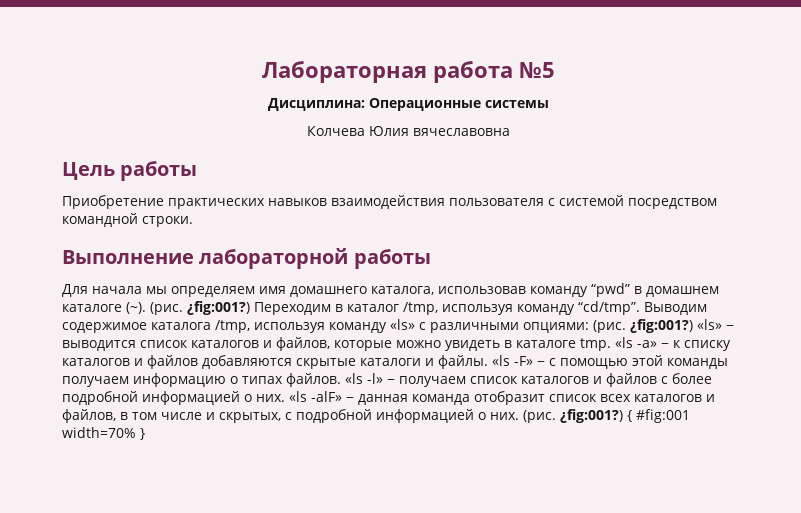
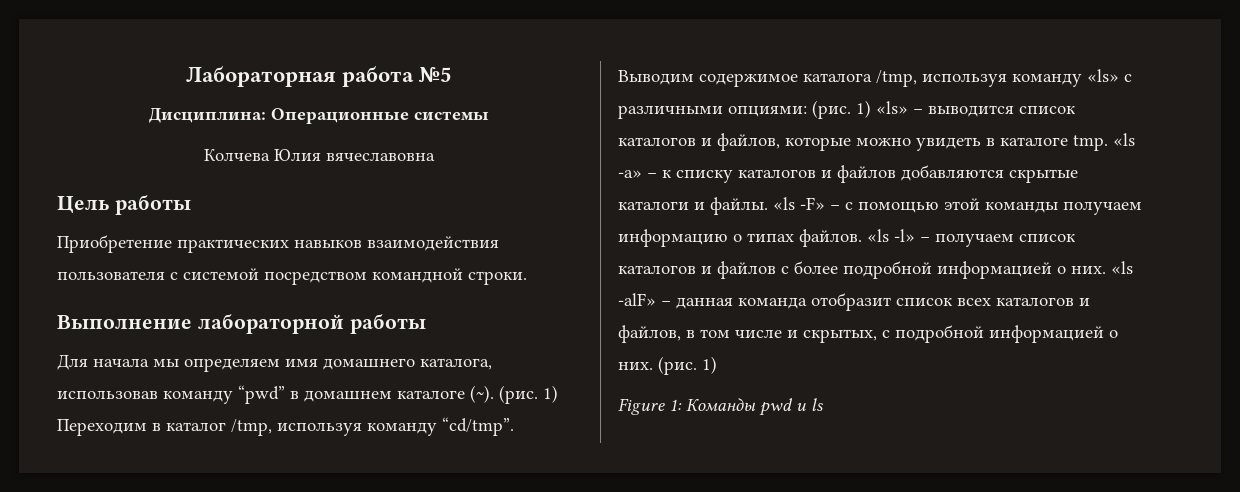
- ¿fig:001?) Переходим в каталог /tmp, используя команду “cd/tmp”.
+ 1) Переходим в каталог /tmp, используя команду “cd/tmp”.
- ¿fig:001?) «ls» − выводится список каталогов и файлов, которые можно увидеть в каталоге tmp.
+ 1) «ls» − выводится список каталогов и файлов, которые можно увидеть в каталоге tmp.
- «ls -alF» − данная команда отобразит список всех каталогов и файлов, в том числе и скрытых, с подробной информацией о них. (рис. ¿fig:001?) { #fig:001 width=70% }
+ «ls -alF» − данная команда отобразит список всех каталогов и файлов, в том числе и скрытых, с подробной информацией о них. (рис. 1)
+ Figure 1: Команды pwd и ls

